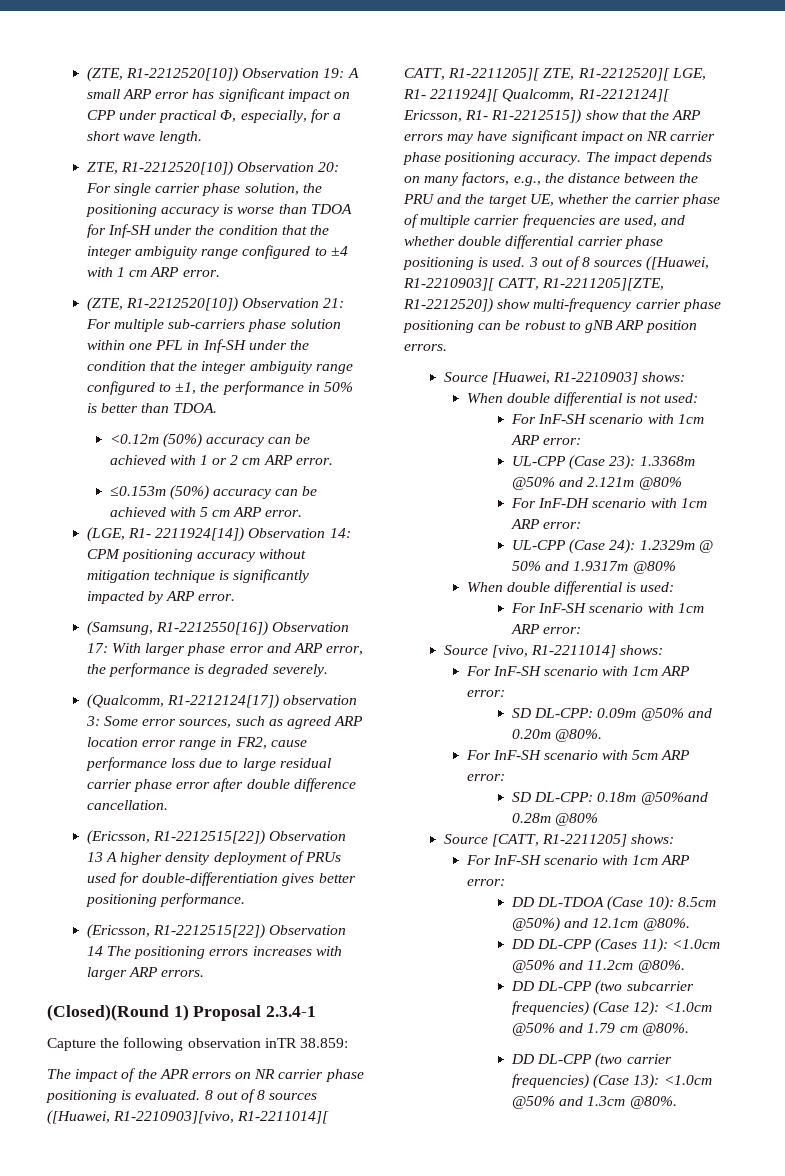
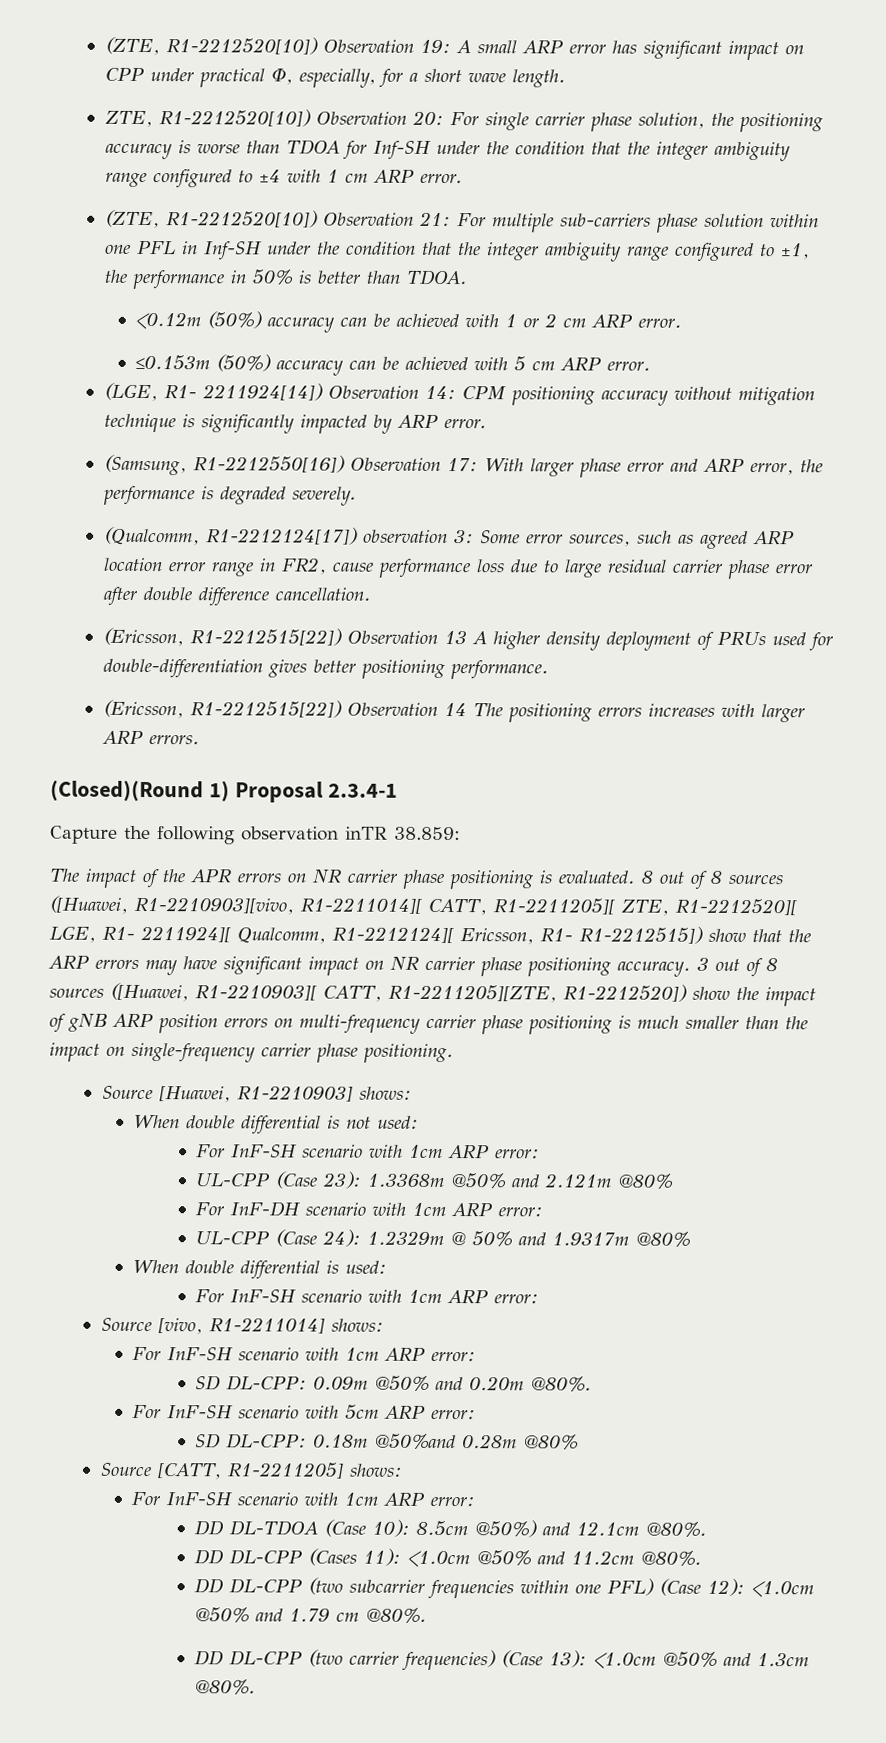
- The impact depends on many factors, e.g., the distance between the PRU and the target UE, whether the carrier phase of multiple carrier frequencies are used, and whether double differential carrier phase positioning is used.
- 3 out of 8 sources ([Huawei, R1-2210903][ CATT, R1-2211205][ZTE, R1-2212520]) show multi-frequency carrier phase positioning can be robust to gNB ARP position errors.
+ 3 out of 8 sources ([Huawei, R1-2210903][ CATT, R1-2211205][ZTE, R1-2212520]) show the impact of gNB ARP position errors on multi-frequency carrier phase positioning is much smaller than the impact on single-frequency carrier phase positioning.
- DD DL-CPP (two subcarrier frequencies) (Case 12): <1.0cm @50% and 1.79 cm @80%.
+ DD DL-CPP (two subcarrier frequencies within one PFL) (Case 12): <1.0cm @50% and 1.79 cm @80%.

